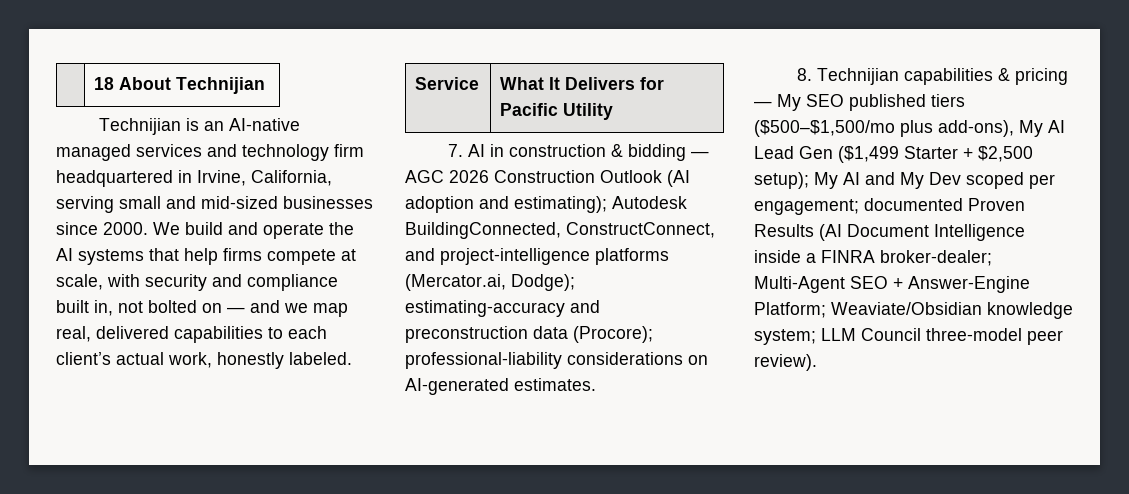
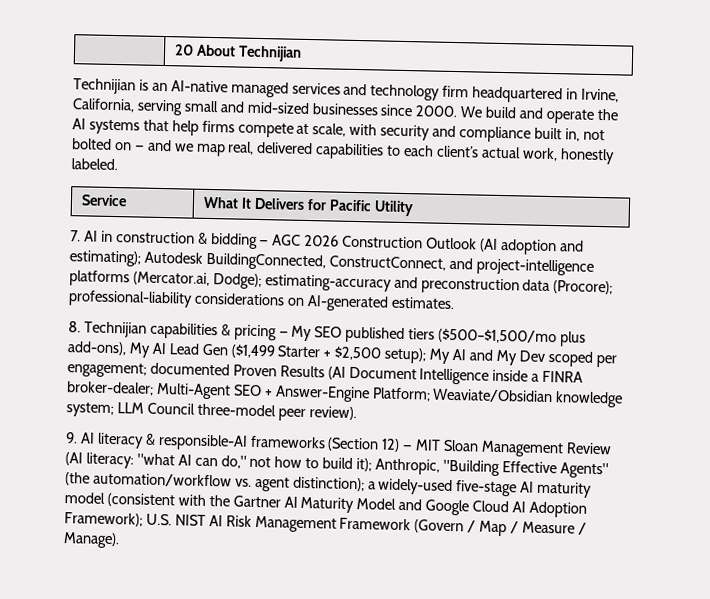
- | 18 About Technijian
+ | 20 About Technijian
+ 9. AI literacy & responsible-AI frameworks (Section 12) — MIT Sloan Management Review (AI literacy: "what AI can do," not how to build it); Anthropic, "Building Effective Agents" (the automation/workflow vs. agent distinction); a widely-used five-stage AI maturity model (consistent with the Gartner AI Maturity Model and Google Cloud AI Adoption Framework); U.S. NIST AI Risk Management Framework (Govern / Map / Measure / Manage).

